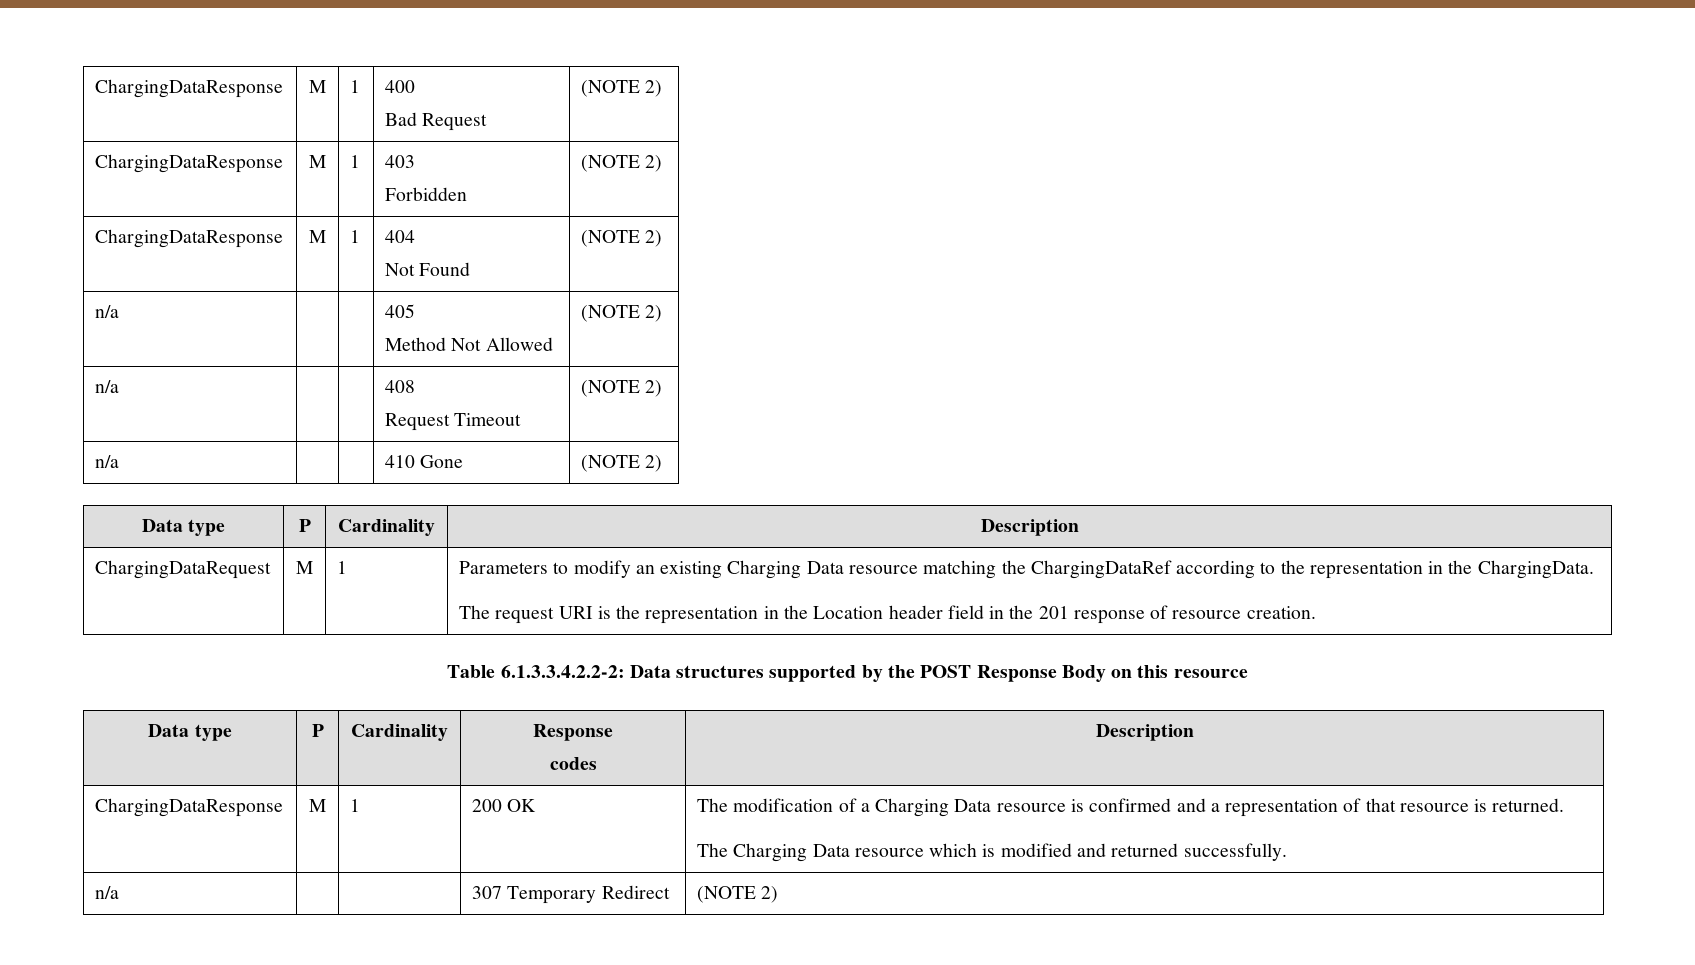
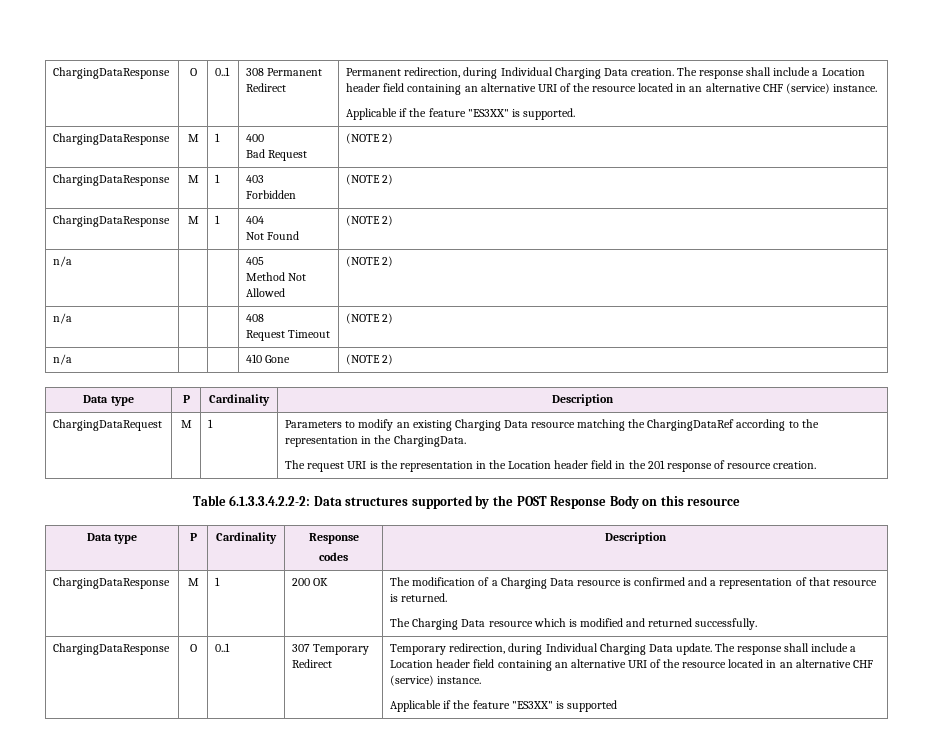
+ ChargingDataResponse | O | 0..1 | 308 Permanent Redirect | Permanent redirection, during Individual Charging Data creation. The response shall include a Location header field containing an alternative URI of the resource located in an alternative CHF (service) instance.
+ Applicable if the feature "ES3XX" is supported.
  ChargingDataResponse | M | 1 | 200 OK | The modification of a Charging Data resource is confirmed and a representation of that resource is returned.
  The Charging Data resource which is modified and returned successfully.
- n/a
+ ChargingDataResponse | O | 0..1
- 307 Temporary Redirect | (NOTE 2)
+ 307 Temporary Redirect | Temporary redirection, during Individual Charging Data update. The response shall include a Location header field containing an alternative URI of the resource located in an alternative CHF (service) instance.
+ Applicable if the feature "ES3XX" is supported

